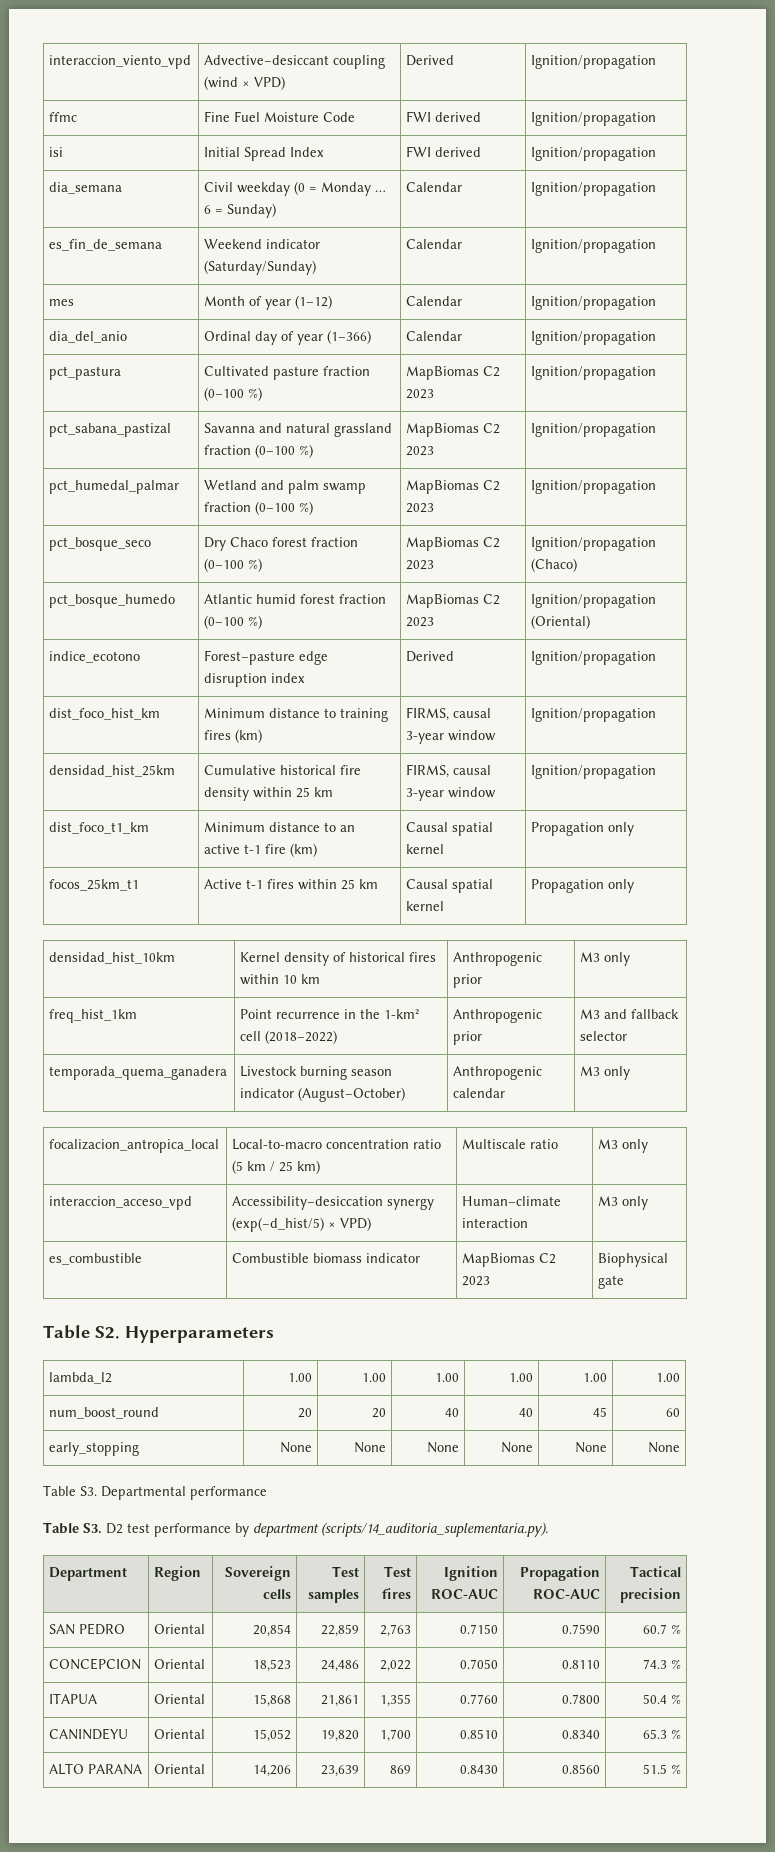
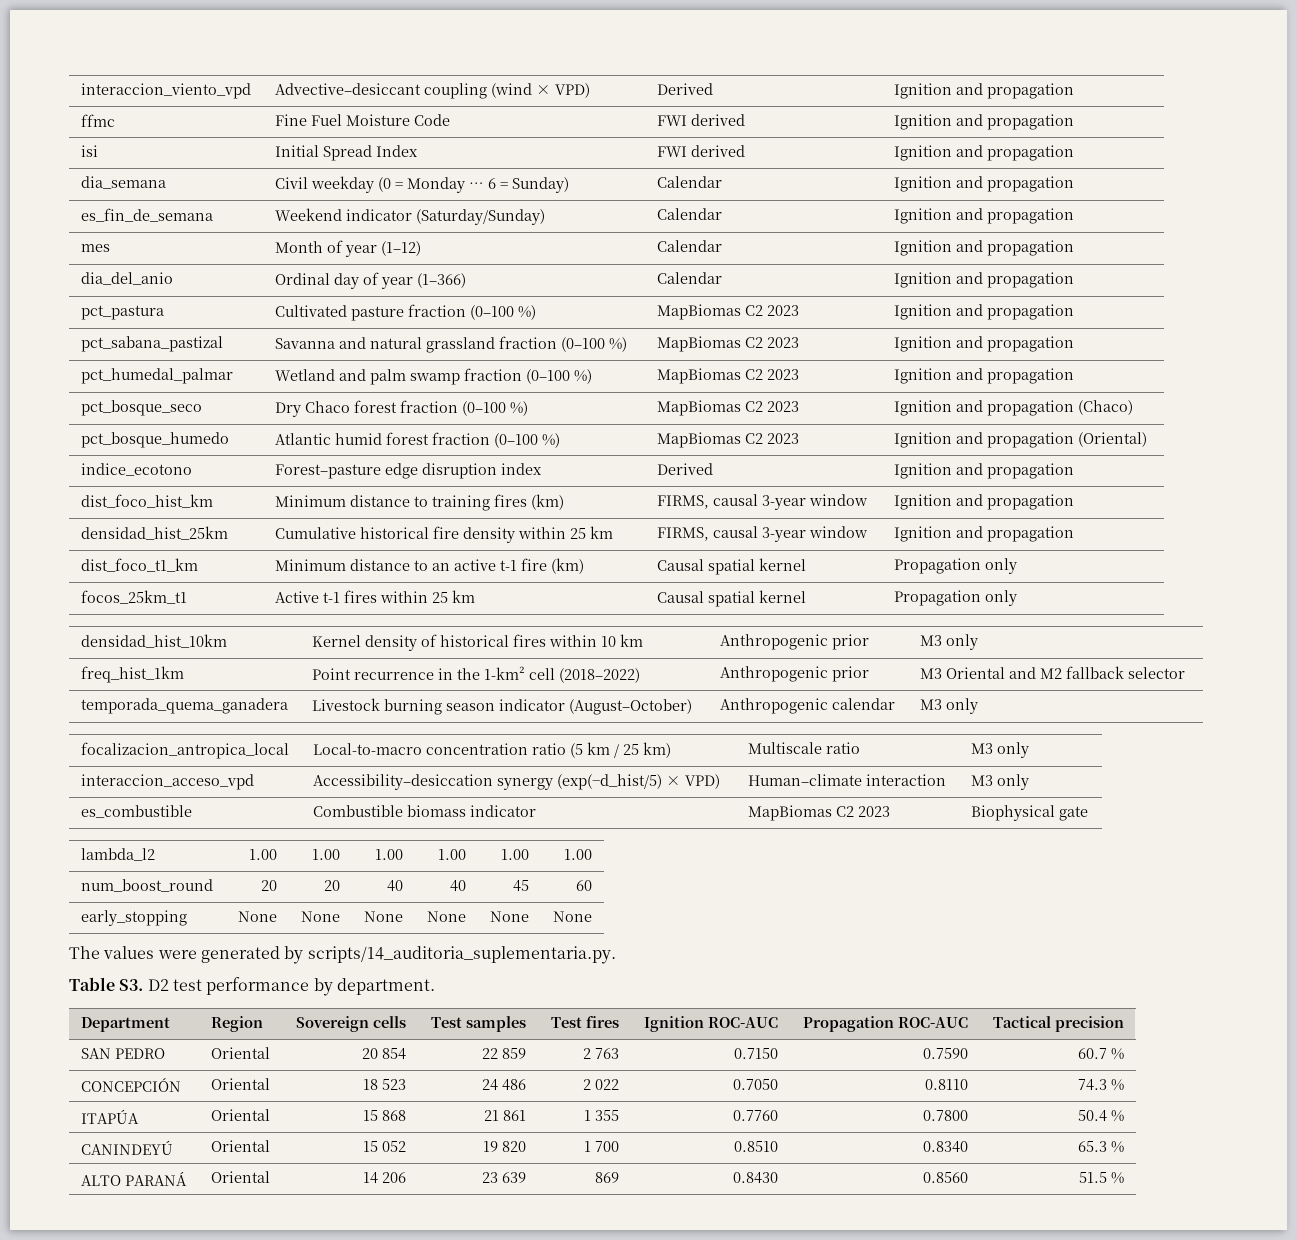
- interaccion_viento_vpd | Advective–desiccant coupling (wind × VPD) | Derived | Ignition/propagation
+ interaccion_viento_vpd | Advective–desiccant coupling (wind × VPD) | Derived | Ignition and propagation
- ffmc | Fine Fuel Moisture Code | FWI derived | Ignition/propagation
+ ffmc | Fine Fuel Moisture Code | FWI derived | Ignition and propagation
- isi | Initial Spread Index | FWI derived | Ignition/propagation
+ isi | Initial Spread Index | FWI derived | Ignition and propagation
- dia_semana | Civil weekday (0 = Monday … 6 = Sunday) | Calendar | Ignition/propagation
+ dia_semana | Civil weekday (0 = Monday … 6 = Sunday) | Calendar | Ignition and propagation
- es_fin_de_semana | Weekend indicator (Saturday/Sunday) | Calendar | Ignition/propagation
+ es_fin_de_semana | Weekend indicator (Saturday/Sunday) | Calendar | Ignition and propagation
- mes | Month of year (1–12) | Calendar | Ignition/propagation
+ mes | Month of year (1–12) | Calendar | Ignition and propagation
- dia_del_anio | Ordinal day of year (1–366) | Calendar | Ignition/propagation
+ dia_del_anio | Ordinal day of year (1–366) | Calendar | Ignition and propagation
- pct_pastura | Cultivated pasture fraction (0–100 %) | MapBiomas C2 2023 | Ignition/propagation
+ pct_pastura | Cultivated pasture fraction (0–100 %) | MapBiomas C2 2023 | Ignition and propagation
- pct_sabana_pastizal | Savanna and natural grassland fraction (0–100 %) | MapBiomas C2 2023 | Ignition/propagation
+ pct_sabana_pastizal | Savanna and natural grassland fraction (0–100 %) | MapBiomas C2 2023 | Ignition and propagation
- pct_humedal_palmar | Wetland and palm swamp fraction (0–100 %) | MapBiomas C2 2023 | Ignition/propagation
+ pct_humedal_palmar | Wetland and palm swamp fraction (0–100 %) | MapBiomas C2 2023 | Ignition and propagation
- pct_bosque_seco | Dry Chaco forest fraction (0–100 %) | MapBiomas C2 2023 | Ignition/propagation (Chaco)
+ pct_bosque_seco | Dry Chaco forest fraction (0–100 %) | MapBiomas C2 2023 | Ignition and propagation (Chaco)
- pct_bosque_humedo | Atlantic humid forest fraction (0–100 %) | MapBiomas C2 2023 | Ignition/propagation (Oriental)
+ pct_bosque_humedo | Atlantic humid forest fraction (0–100 %) | MapBiomas C2 2023 | Ignition and propagation (Oriental)
- indice_ecotono | Forest–pasture edge disruption index | Derived | Ignition/propagation
+ indice_ecotono | Forest–pasture edge disruption index | Derived | Ignition and propagation
- dist_foco_hist_km | Minimum distance to training fires (km) | FIRMS, causal 3-year window | Ignition/propagation
+ dist_foco_hist_km | Minimum distance to training fires (km) | FIRMS, causal 3-year window | Ignition and propagation
- densidad_hist_25km | Cumulative historical fire density within 25 km | FIRMS, causal 3-year window | Ignition/propagation
+ densidad_hist_25km | Cumulative historical fire density within 25 km | FIRMS, causal 3-year window | Ignition and propagation
- freq_hist_1km | Point recurrence in the 1-km² cell (2018–2022) | Anthropogenic prior | M3 and fallback selector
+ freq_hist_1km | Point recurrence in the 1-km² cell (2018–2022) | Anthropogenic prior | M3 Oriental and M2 fallback selector
- Table S2. Hyperparameters
- Table S3. Departmental performance
+ The values were generated by scripts/14_auditoria_suplementaria.py.
- Table S3. D2 test performance by department (scripts/14_auditoria_suplementaria.py).
+ Table S3. D2 test performance by department.
- SAN PEDRO | Oriental | 20,854 | 22,859 | 2,763 | 0.7150 | 0.7590 | 60.7 %
+ SAN PEDRO | Oriental | 20 854 | 22 859 | 2 763 | 0.7150 | 0.7590 | 60.7 %
- CONCEPCION | Oriental | 18,523 | 24,486 | 2,022 | 0.7050 | 0.8110 | 74.3 %
+ CONCEPCIÓN | Oriental | 18 523 | 24 486 | 2 022 | 0.7050 | 0.8110 | 74.3 %
- ITAPUA | Oriental | 15,868 | 21,861 | 1,355 | 0.7760 | 0.7800 | 50.4 %
+ ITAPÚA | Oriental | 15 868 | 21 861 | 1 355 | 0.7760 | 0.7800 | 50.4 %
- CANINDEYU | Oriental | 15,052 | 19,820 | 1,700 | 0.8510 | 0.8340 | 65.3 %
+ CANINDEYÚ | Oriental | 15 052 | 19 820 | 1 700 | 0.8510 | 0.8340 | 65.3 %
- ALTO PARANA | Oriental | 14,206 | 23,639 | 869 | 0.8430 | 0.8560 | 51.5 %
+ ALTO PARANÁ | Oriental | 14 206 | 23 639 | 869 | 0.8430 | 0.8560 | 51.5 %

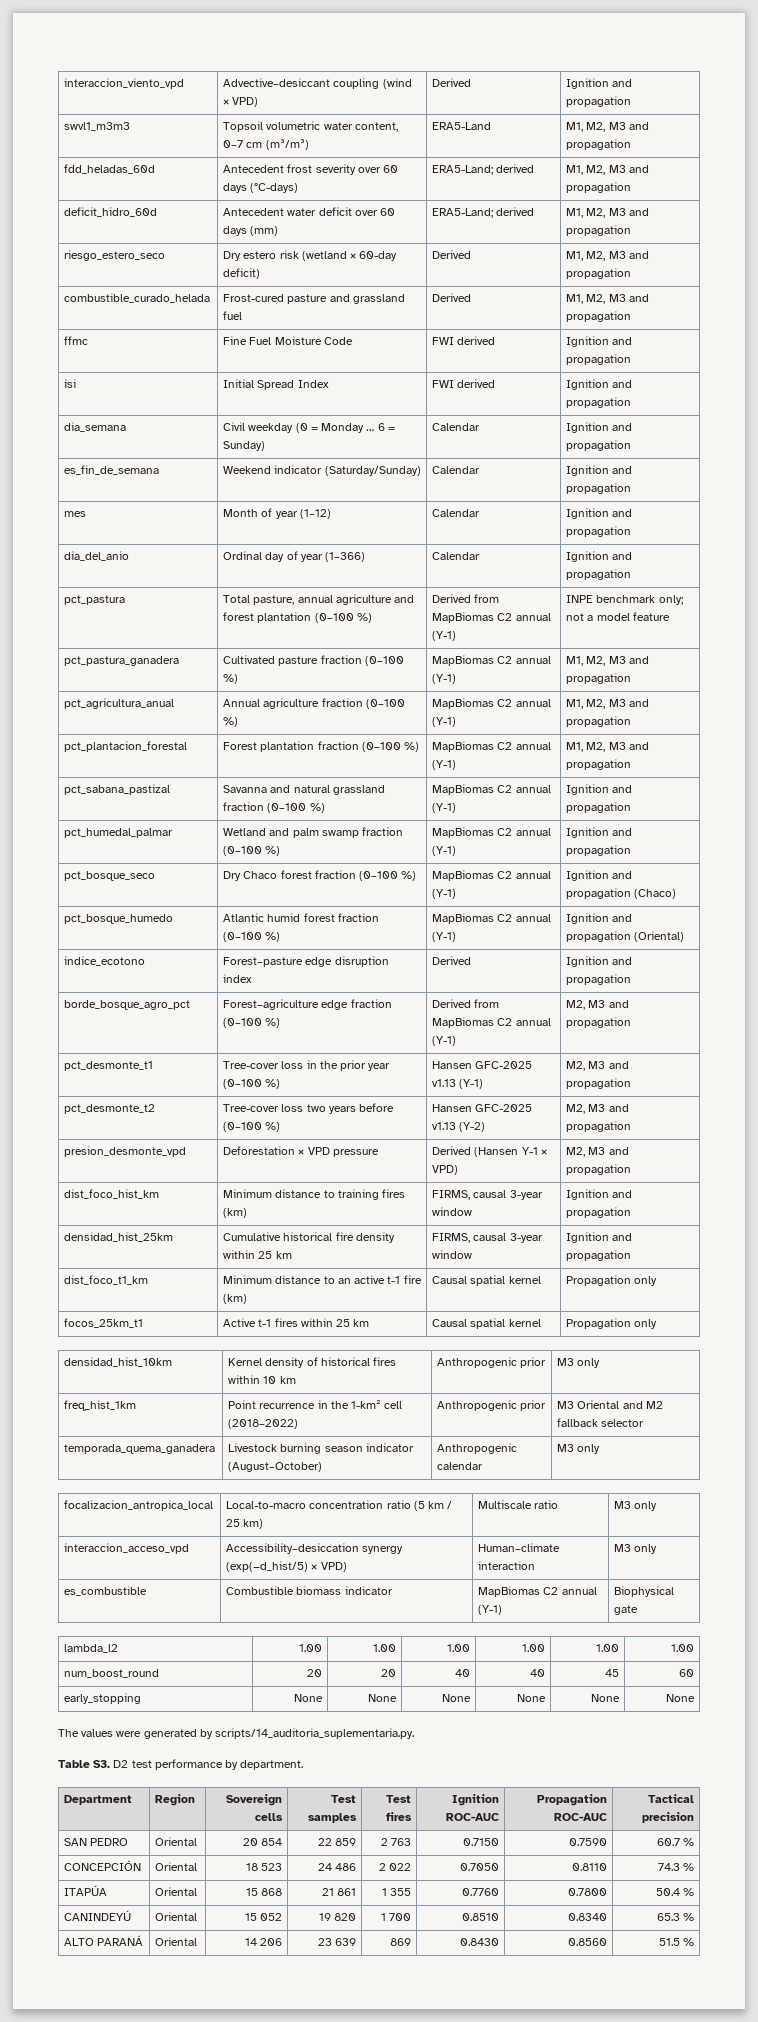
+ swvl1_m3m3 | Topsoil volumetric water content, 0–7 cm (m³/m³) | ERA5-Land | M1, M2, M3 and propagation
+ fdd_heladas_60d | Antecedent frost severity over 60 days (°C-days) | ERA5-Land; derived | M1, M2, M3 and propagation
+ deficit_hidro_60d | Antecedent water deficit over 60 days (mm) | ERA5-Land; derived | M1, M2, M3 and propagation
+ riesgo_estero_seco | Dry estero risk (wetland × 60-day deficit) | Derived | M1, M2, M3 and propagation
+ combustible_curado_helada | Frost-cured pasture and grassland fuel | Derived | M1, M2, M3 and propagation
- pct_pastura | Cultivated pasture fraction (0–100 %) | MapBiomas C2 2023 | Ignition and propagation
+ pct_pastura | Total pasture, annual agriculture and forest plantation (0–100 %) | Derived from MapBiomas C2 annual (Y-1) | INPE benchmark only; not a model feature
+ pct_pastura_ganadera | Cultivated pasture fraction (0–100 %) | MapBiomas C2 annual (Y-1) | M1, M2, M3 and propagation
+ pct_agricultura_anual | Annual agriculture fraction (0–100 %) | MapBiomas C2 annual (Y-1) | M1, M2, M3 and propagation
+ pct_plantacion_forestal | Forest plantation fraction (0–100 %) | MapBiomas C2 annual (Y-1) | M1, M2, M3 and propagation
- pct_sabana_pastizal | Savanna and natural grassland fraction (0–100 %) | MapBiomas C2 2023 | Ignition and propagation
+ pct_sabana_pastizal | Savanna and natural grassland fraction (0–100 %) | MapBiomas C2 annual (Y-1) | Ignition and propagation
- pct_humedal_palmar | Wetland and palm swamp fraction (0–100 %) | MapBiomas C2 2023 | Ignition and propagation
+ pct_humedal_palmar | Wetland and palm swamp fraction (0–100 %) | MapBiomas C2 annual (Y-1) | Ignition and propagation
- pct_bosque_seco | Dry Chaco forest fraction (0–100 %) | MapBiomas C2 2023 | Ignition and propagation (Chaco)
+ pct_bosque_seco | Dry Chaco forest fraction (0–100 %) | MapBiomas C2 annual (Y-1) | Ignition and propagation (Chaco)
- pct_bosque_humedo | Atlantic humid forest fraction (0–100 %) | MapBiomas C2 2023 | Ignition and propagation (Oriental)
+ pct_bosque_humedo | Atlantic humid forest fraction (0–100 %) | MapBiomas C2 annual (Y-1) | Ignition and propagation (Oriental)
+ borde_bosque_agro_pct | Forest–agriculture edge fraction (0–100 %) | Derived from MapBiomas C2 annual (Y-1) | M2, M3 and propagation
+ pct_desmonte_t1 | Tree-cover loss in the prior year (0–100 %) | Hansen GFC-2025 v1.13 (Y-1) | M2, M3 and propagation
+ pct_desmonte_t2 | Tree-cover loss two years before (0–100 %) | Hansen GFC-2025 v1.13 (Y-2) | M2, M3 and propagation
+ presion_desmonte_vpd | Deforestation × VPD pressure | Derived (Hansen Y-1 × VPD) | M2, M3 and propagation
- es_combustible | Combustible biomass indicator | MapBiomas C2 2023 | Biophysical gate
+ es_combustible | Combustible biomass indicator | MapBiomas C2 annual (Y-1) | Biophysical gate

